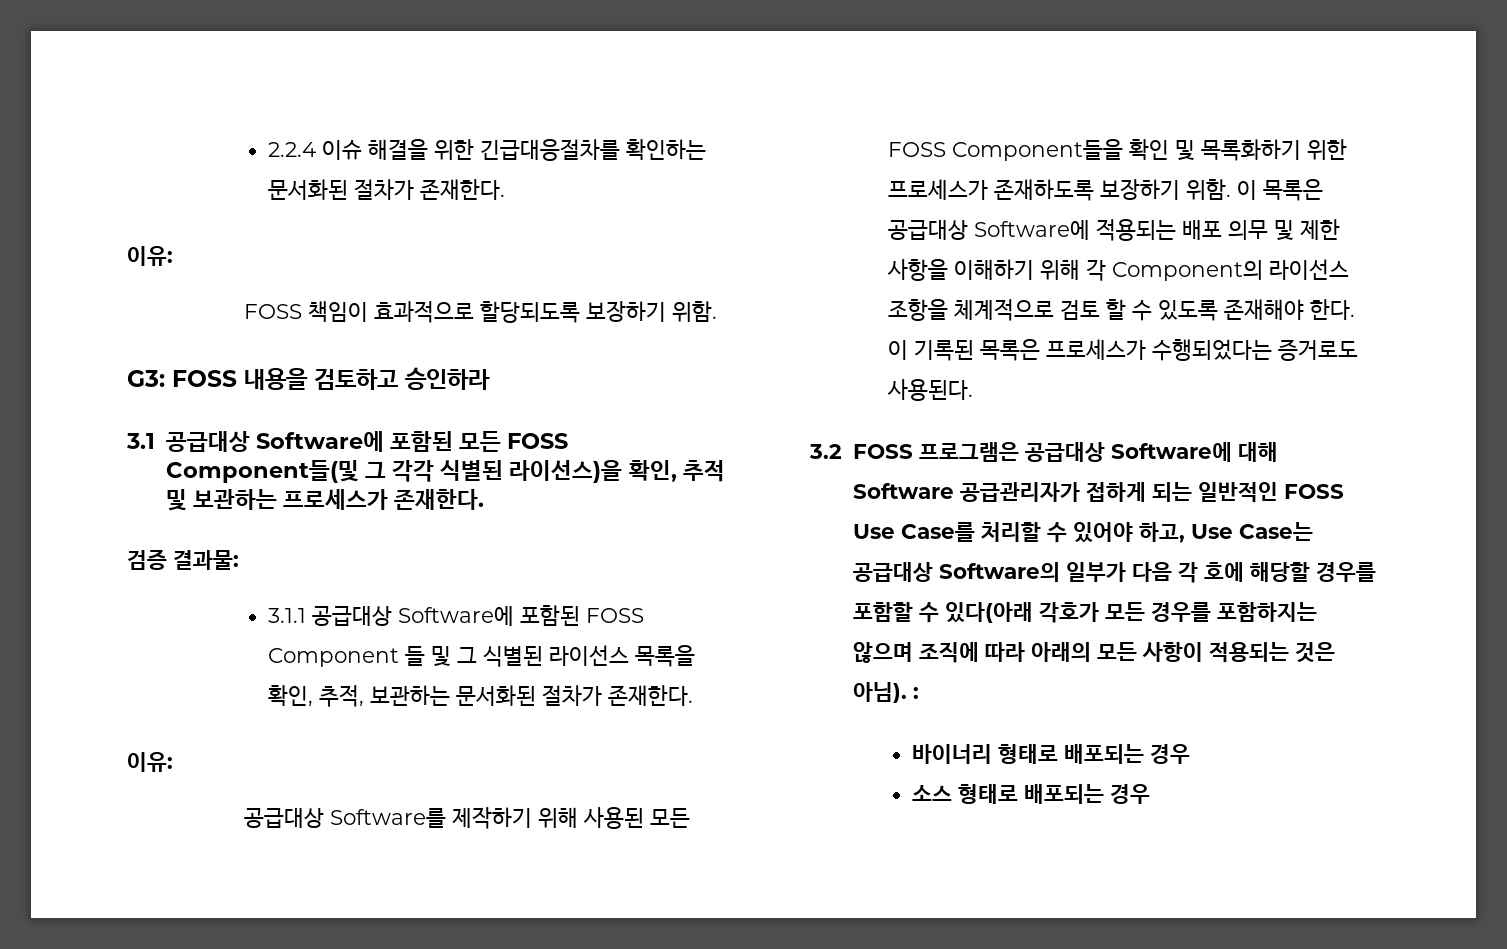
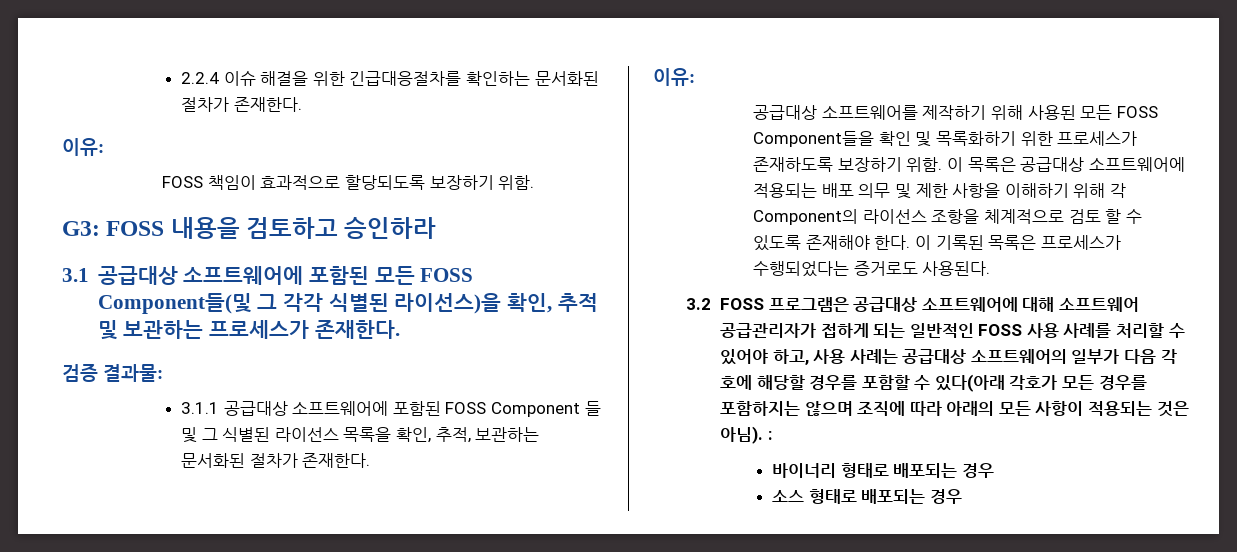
- 3.1 공급대상 Software에 포함된 모든 FOSS Component들(및 그 각각 식별된 라이선스)을 확인, 추적 및 보관하는 프로세스가 존재한다.
+ 3.1 공급대상 소프트웨어에 포함된 모든 FOSS Component들(및 그 각각 식별된 라이선스)을 확인, 추적 및 보관하는 프로세스가 존재한다.
- 3.1.1 공급대상 Software에 포함된 FOSS Component 들 및 그 식별된 라이선스 목록을 확인, 추적, 보관하는 문서화된 절차가 존재한다.
+ 3.1.1 공급대상 소프트웨어에 포함된 FOSS Component 들 및 그 식별된 라이선스 목록을 확인, 추적, 보관하는 문서화된 절차가 존재한다.
- 공급대상 Software를 제작하기 위해 사용된 모든 FOSS Component들을 확인 및 목록화하기 위한 프로세스가 존재하도록 보장하기 위함.
+ 공급대상 소프트웨어를 제작하기 위해 사용된 모든 FOSS Component들을 확인 및 목록화하기 위한 프로세스가 존재하도록 보장하기 위함.
- 이 목록은 공급대상 Software에 적용되는 배포 의무 및 제한 사항을 이해하기 위해 각 Component의 라이선스 조항을 체계적으로 검토 할 수 있도록 존재해야 한다.
+ 이 목록은 공급대상 소프트웨어에 적용되는 배포 의무 및 제한 사항을 이해하기 위해 각 Component의 라이선스 조항을 체계적으로 검토 할 수 있도록 존재해야 한다.
- 3.2 FOSS 프로그램은 공급대상 Software에 대해 Software 공급관리자가 접하게 되는 일반적인 FOSS Use Case를 처리할 수 있어야 하고, Use Case는 공급대상 Software의 일부가 다음 각 호에 해당할 경우를 포함할 수 있다(아래 각호가 모든 경우를 포함하지는 않으며 조직에 따라 아래의 모든 사항이 적용되는 것은 아님). :
+ 3.2 FOSS 프로그램은 공급대상 소프트웨어에 대해 소프트웨어 공급관리자가 접하게 되는 일반적인 FOSS 사용 사례를 처리할 수 있어야 하고, 사용 사례는 공급대상 소프트웨어의 일부가 다음 각 호에 해당할 경우를 포함할 수 있다(아래 각호가 모든 경우를 포함하지는 않으며 조직에 따라 아래의 모든 사항이 적용되는 것은 아님). :

